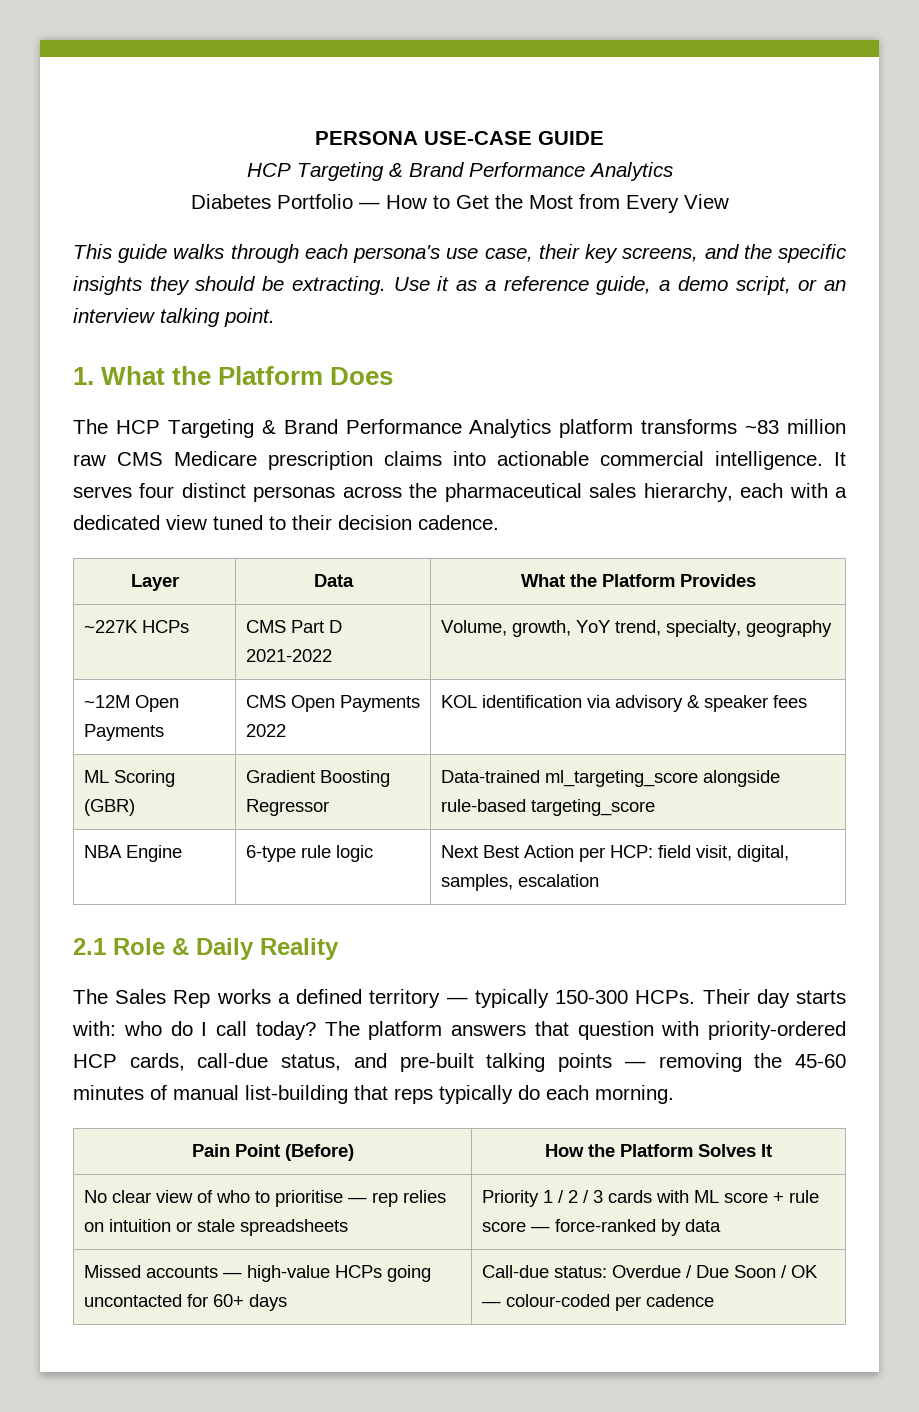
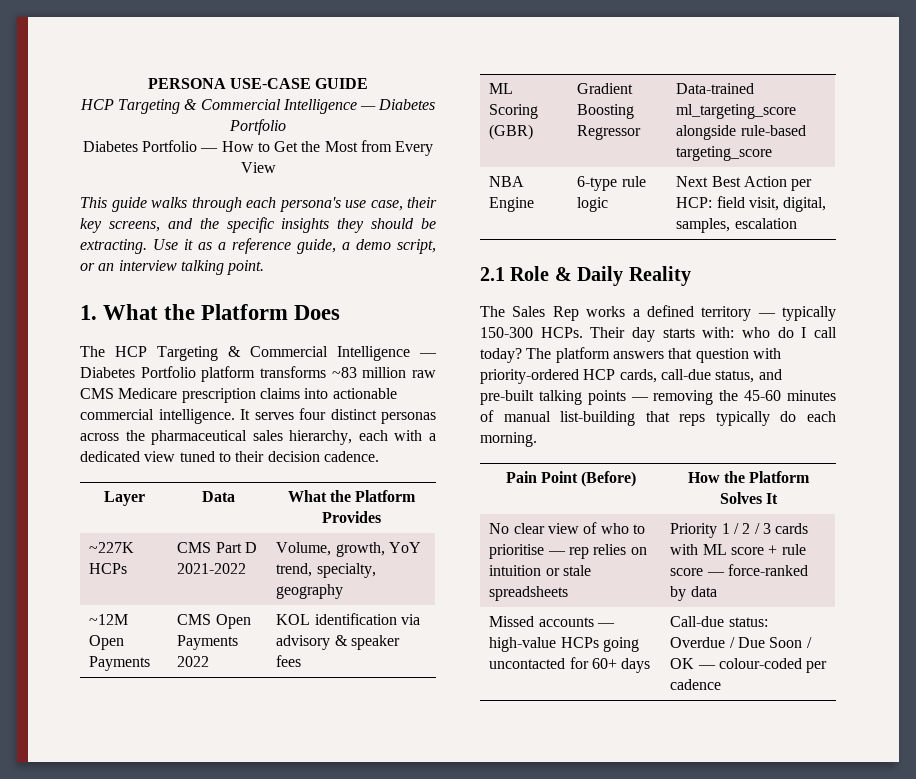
  PERSONA USE-CASE GUIDE
- HCP Targeting & Brand Performance Analytics
+ HCP Targeting & Commercial Intelligence — Diabetes Portfolio
- The HCP Targeting & Brand Performance Analytics platform transforms ~83 million raw CMS Medicare prescription claims into actionable commercial intelligence.
+ The HCP Targeting & Commercial Intelligence — Diabetes Portfolio platform transforms ~83 million raw CMS Medicare prescription claims into actionable commercial intelligence.

